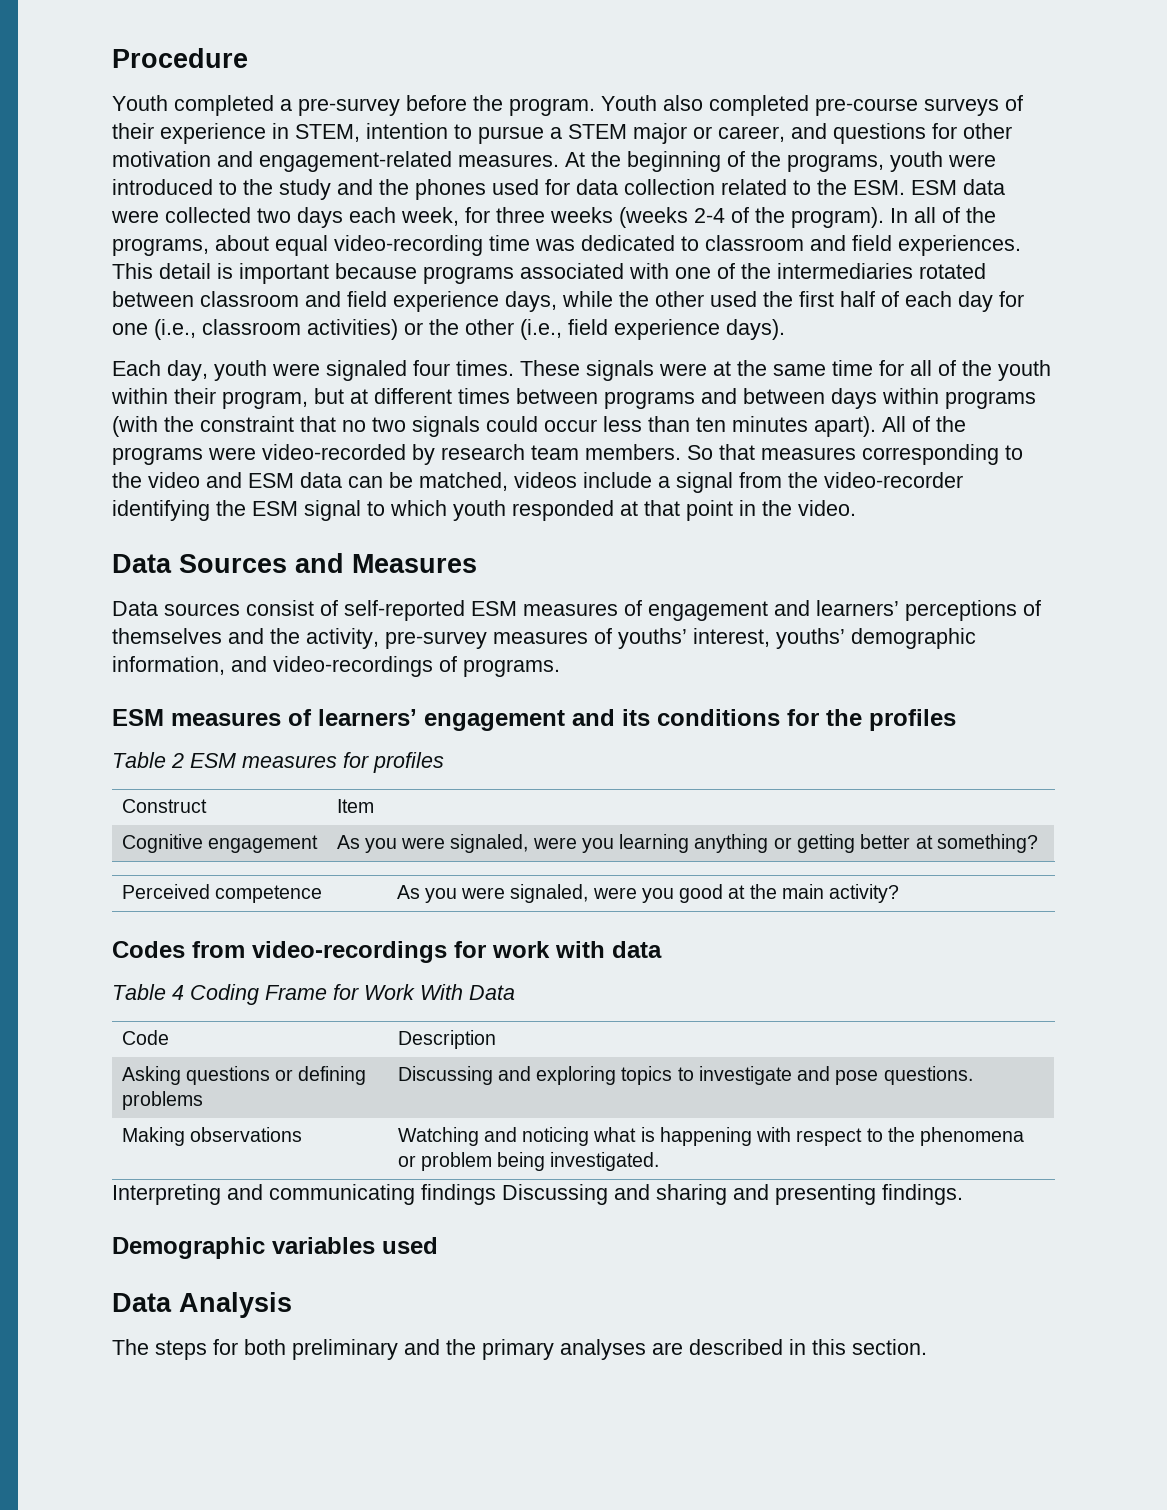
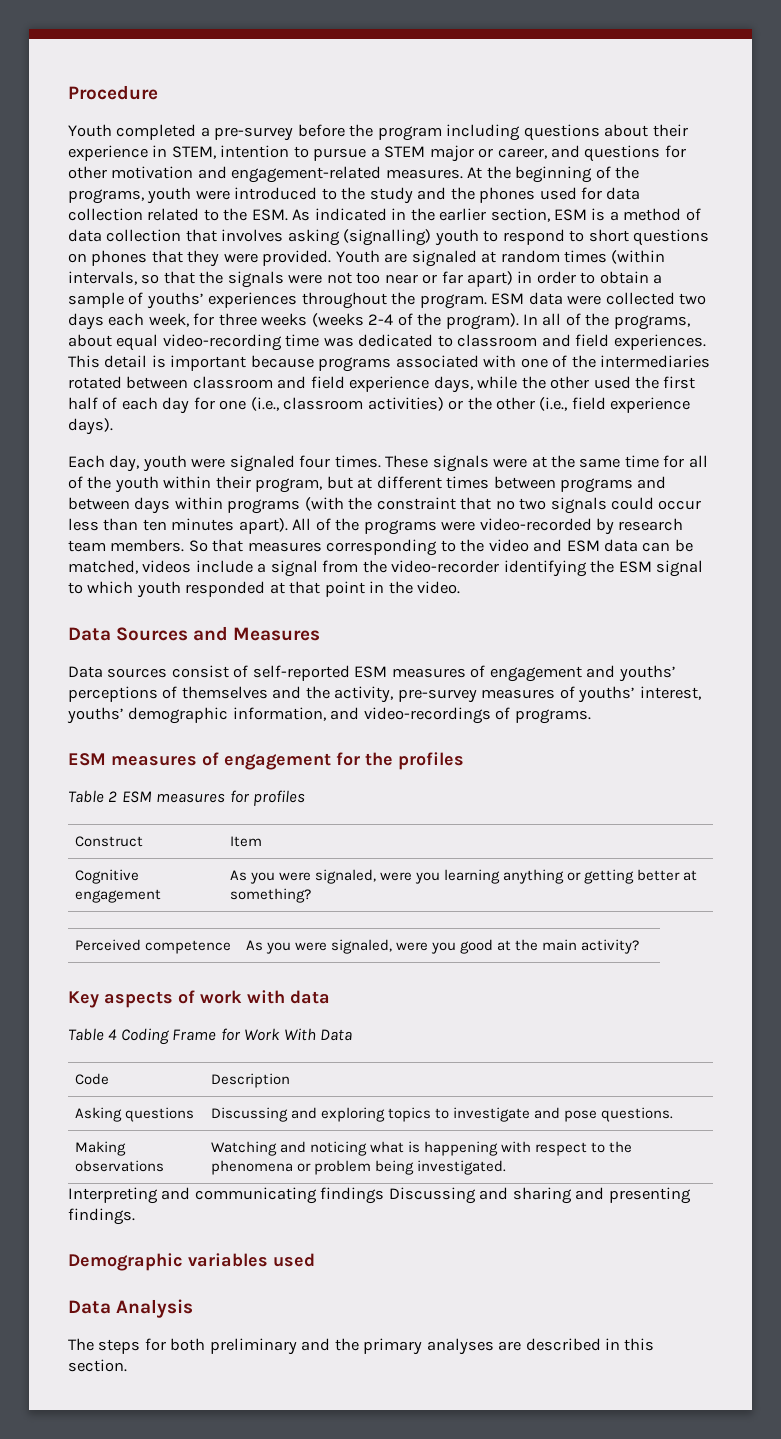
- Youth completed a pre-survey before the program. Youth also completed pre-course surveys of their experience in STEM, intention to pursue a STEM major or career, and questions for other motivation and engagement-related measures.
+ Youth completed a pre-survey before the program including questions about their experience in STEM, intention to pursue a STEM major or career, and questions for other motivation and engagement-related measures.
- At the beginning of the programs, youth were introduced to the study and the phones used for data collection related to the ESM. ESM data were collected two days each week, for three weeks (weeks 2-4 of the program).
+ At the beginning of the programs, youth were introduced to the study and the phones used for data collection related to the ESM. As indicated in the earlier section, ESM is a method of data collection that involves asking (signalling) youth to respond to short questions on phones that they were provided. Youth are signaled at random times (within intervals, so that the signals were not too near or far apart) in order to obtain a sample of youths’ experiences throughout the program. ESM data were collected two days each week, for three weeks (weeks 2-4 of the program).
- Data sources consist of self-reported ESM measures of engagement and learners’ perceptions of themselves and the activity, pre-survey measures of youths’ interest, youths’ demographic information, and video-recordings of programs.
+ Data sources consist of self-reported ESM measures of engagement and youths’ perceptions of themselves and the activity, pre-survey measures of youths’ interest, youths’ demographic information, and video-recordings of programs.
- ESM measures of learners’ engagement and its conditions for the profiles
+ ESM measures of engagement for the profiles
- Codes from video-recordings for work with data
+ Key aspects of work with data
- Asking questions or defining problems | Discussing and exploring topics to investigate and pose questions.
+ Asking questions | Discussing and exploring topics to investigate and pose questions.

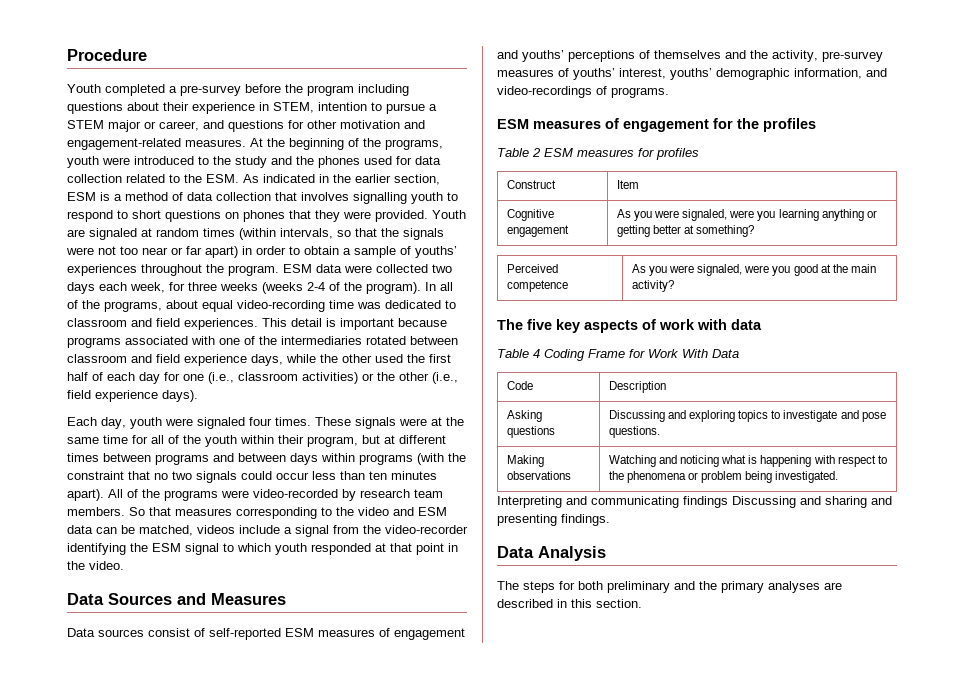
- At the beginning of the programs, youth were introduced to the study and the phones used for data collection related to the ESM. As indicated in the earlier section, ESM is a method of data collection that involves asking (signalling) youth to respond to short questions on phones that they were provided.
+ At the beginning of the programs, youth were introduced to the study and the phones used for data collection related to the ESM. As indicated in the earlier section, ESM is a method of data collection that involves signalling youth to respond to short questions on phones that they were provided.
- Key aspects of work with data
+ The five key aspects of work with data
- Demographic variables used

